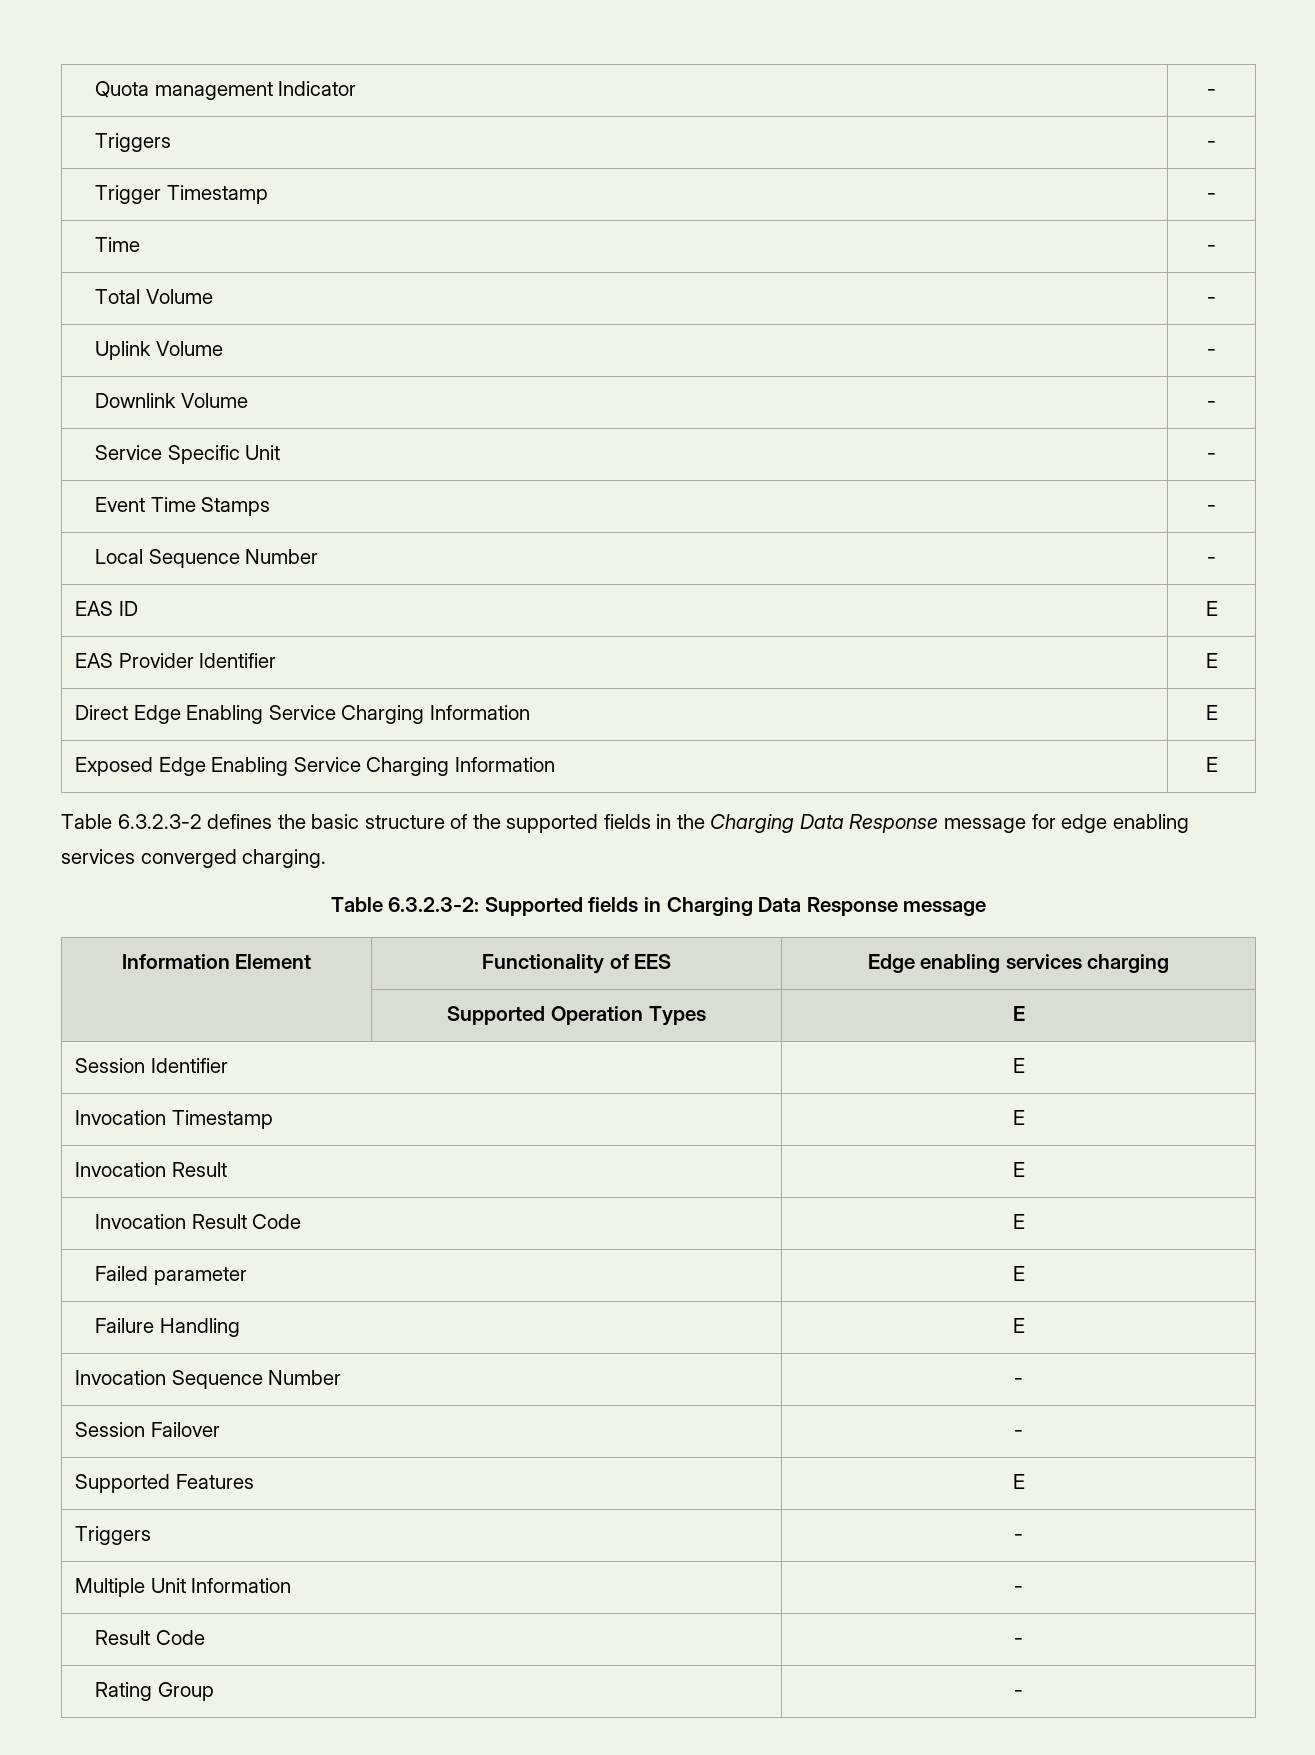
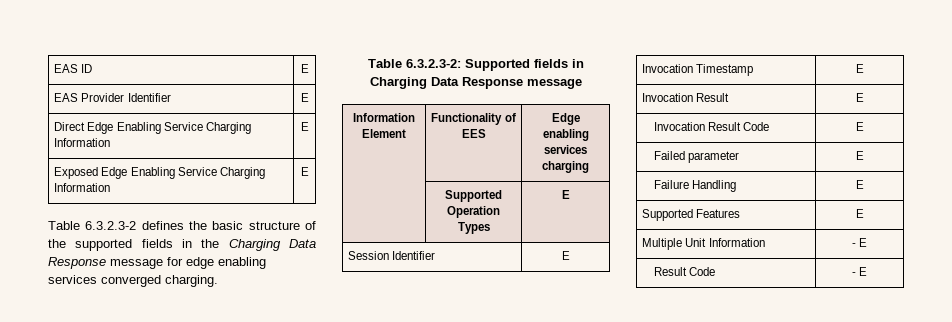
- Quota management Indicator | -
- Triggers | -
- Trigger Timestamp | -
- Time | -
- Total Volume | -
- Uplink Volume | -
- Downlink Volume | -
- Service Specific Unit | -
- Event Time Stamps | -
- Local Sequence Number | -
- Invocation Sequence Number | -
- Session Failover | -
  Supported Features | E
- Triggers | -
- Multiple Unit Information | -
+ Multiple Unit Information | - E
- Result Code | -
- Rating Group | -
+ Result Code | - E

